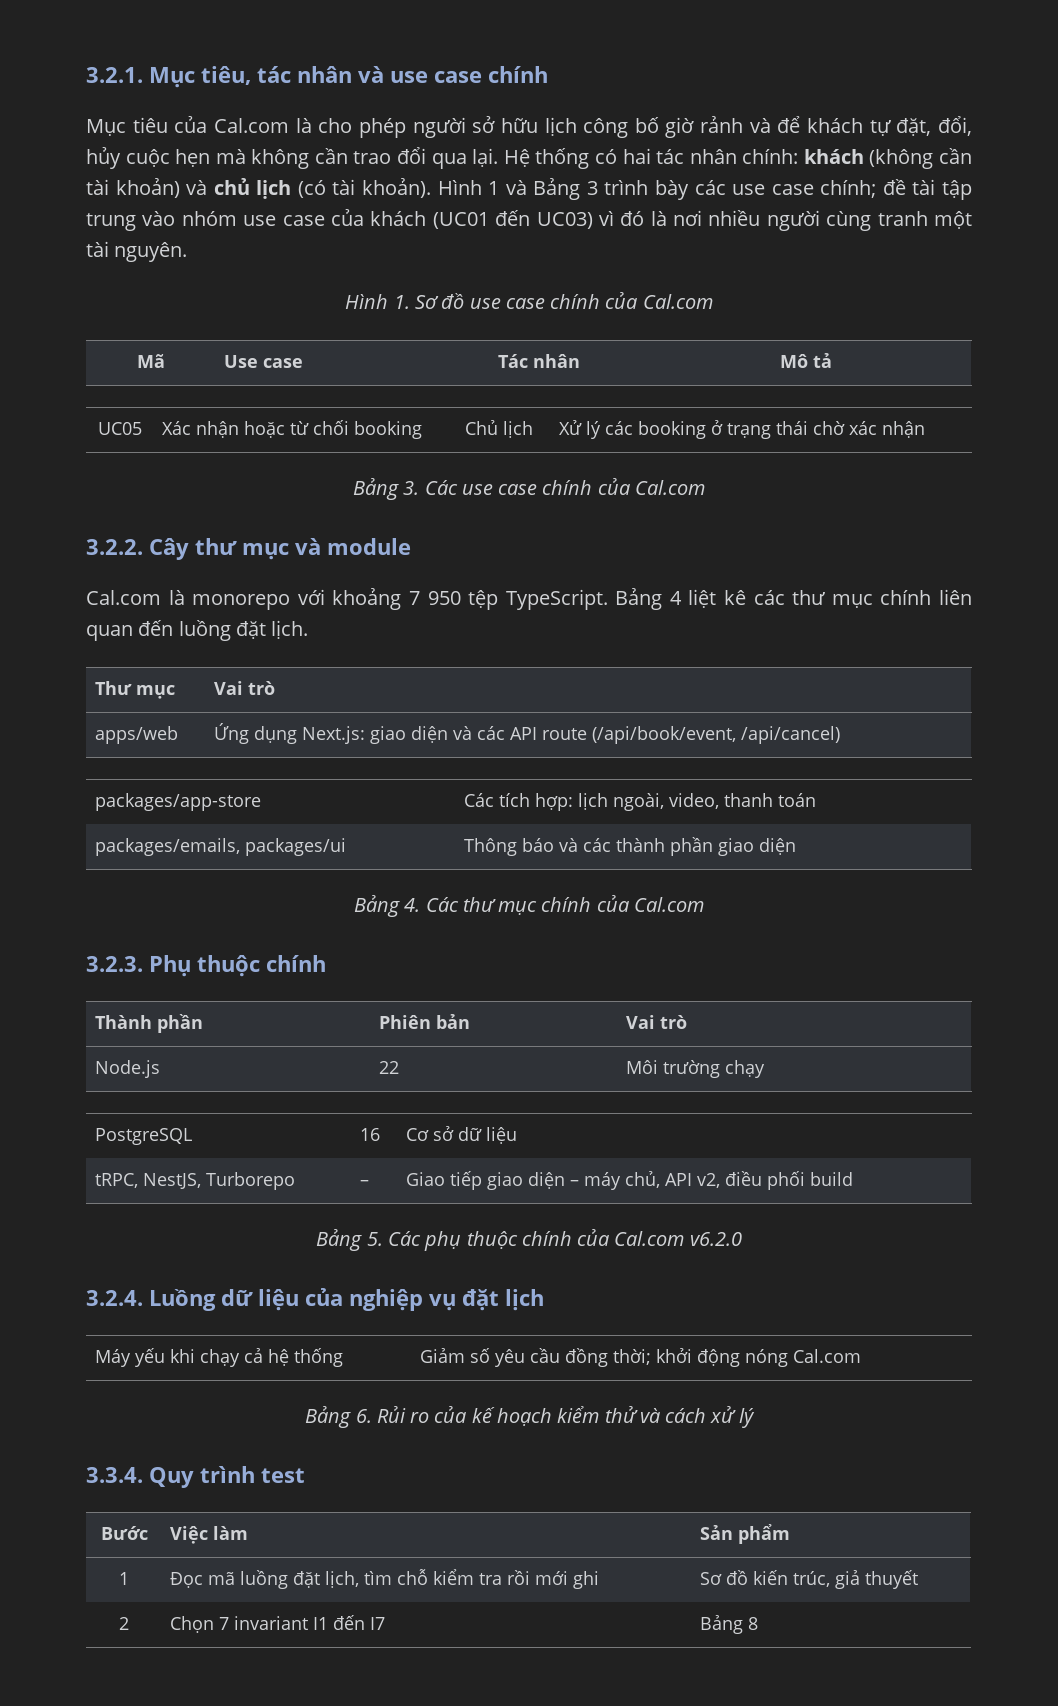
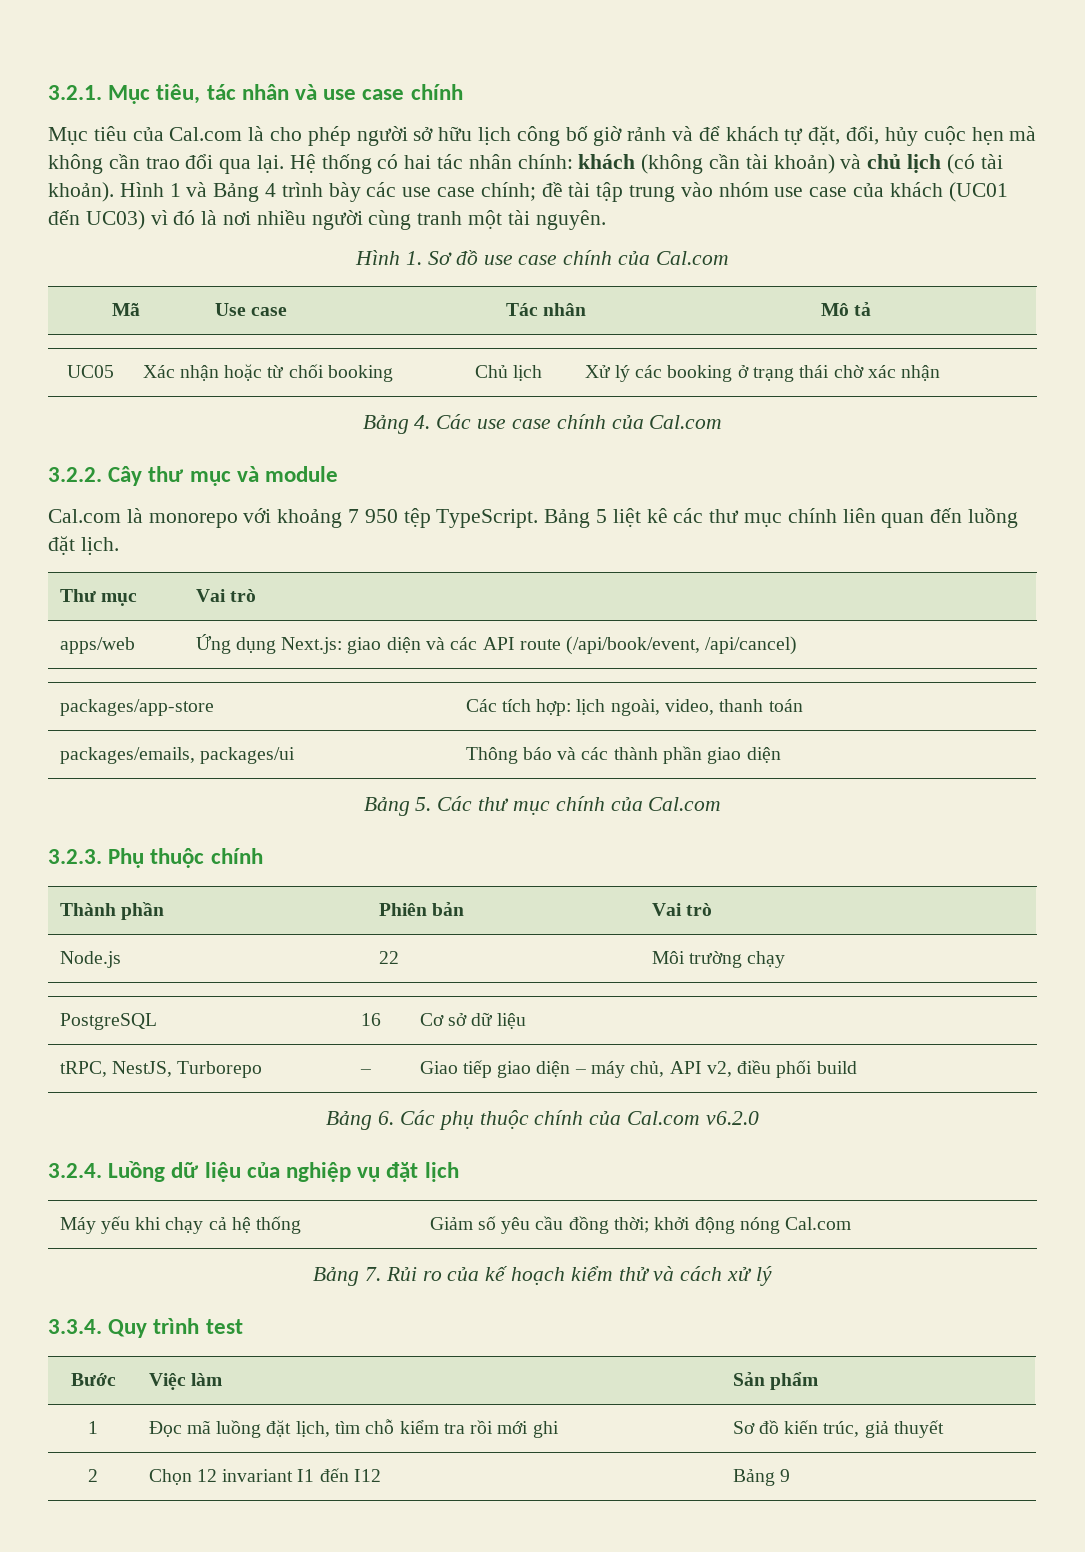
- Hình 1 và Bảng 3 trình bày các use case chính; đề tài tập trung vào nhóm use case của khách (UC01 đến UC03) vì đó là nơi nhiều người cùng tranh một tài nguyên.
+ Hình 1 và Bảng 4 trình bày các use case chính; đề tài tập trung vào nhóm use case của khách (UC01 đến UC03) vì đó là nơi nhiều người cùng tranh một tài nguyên.
- Bảng 3. Các use case chính của Cal.com
+ Bảng 4. Các use case chính của Cal.com
- Bảng 4 liệt kê các thư mục chính liên quan đến luồng đặt lịch.
+ Bảng 5 liệt kê các thư mục chính liên quan đến luồng đặt lịch.
- Bảng 4. Các thư mục chính của Cal.com
+ Bảng 5. Các thư mục chính của Cal.com
- Bảng 5. Các phụ thuộc chính của Cal.com v6.2.0
+ Bảng 6. Các phụ thuộc chính của Cal.com v6.2.0
- Bảng 6. Rủi ro của kế hoạch kiểm thử và cách xử lý
+ Bảng 7. Rủi ro của kế hoạch kiểm thử và cách xử lý
- 2 | Chọn 7 invariant I1 đến I7 | Bảng 8
+ 2 | Chọn 12 invariant I1 đến I12 | Bảng 9

